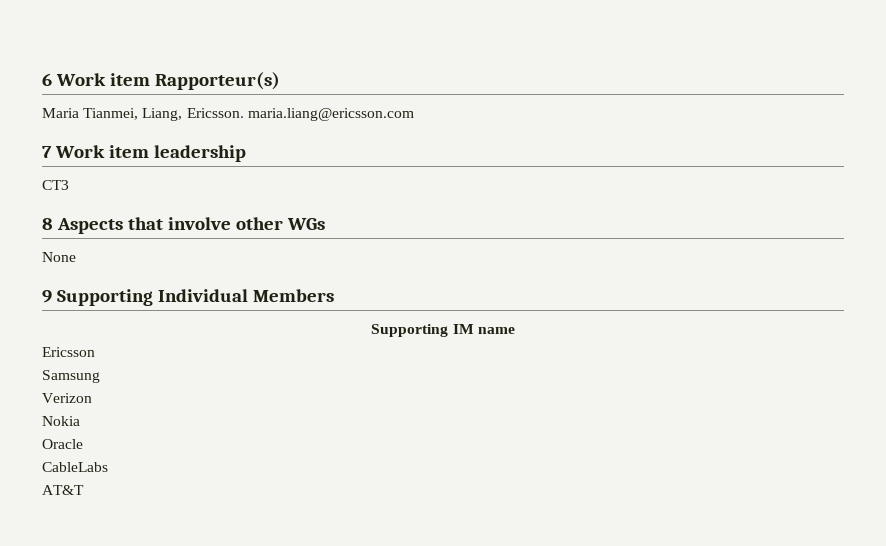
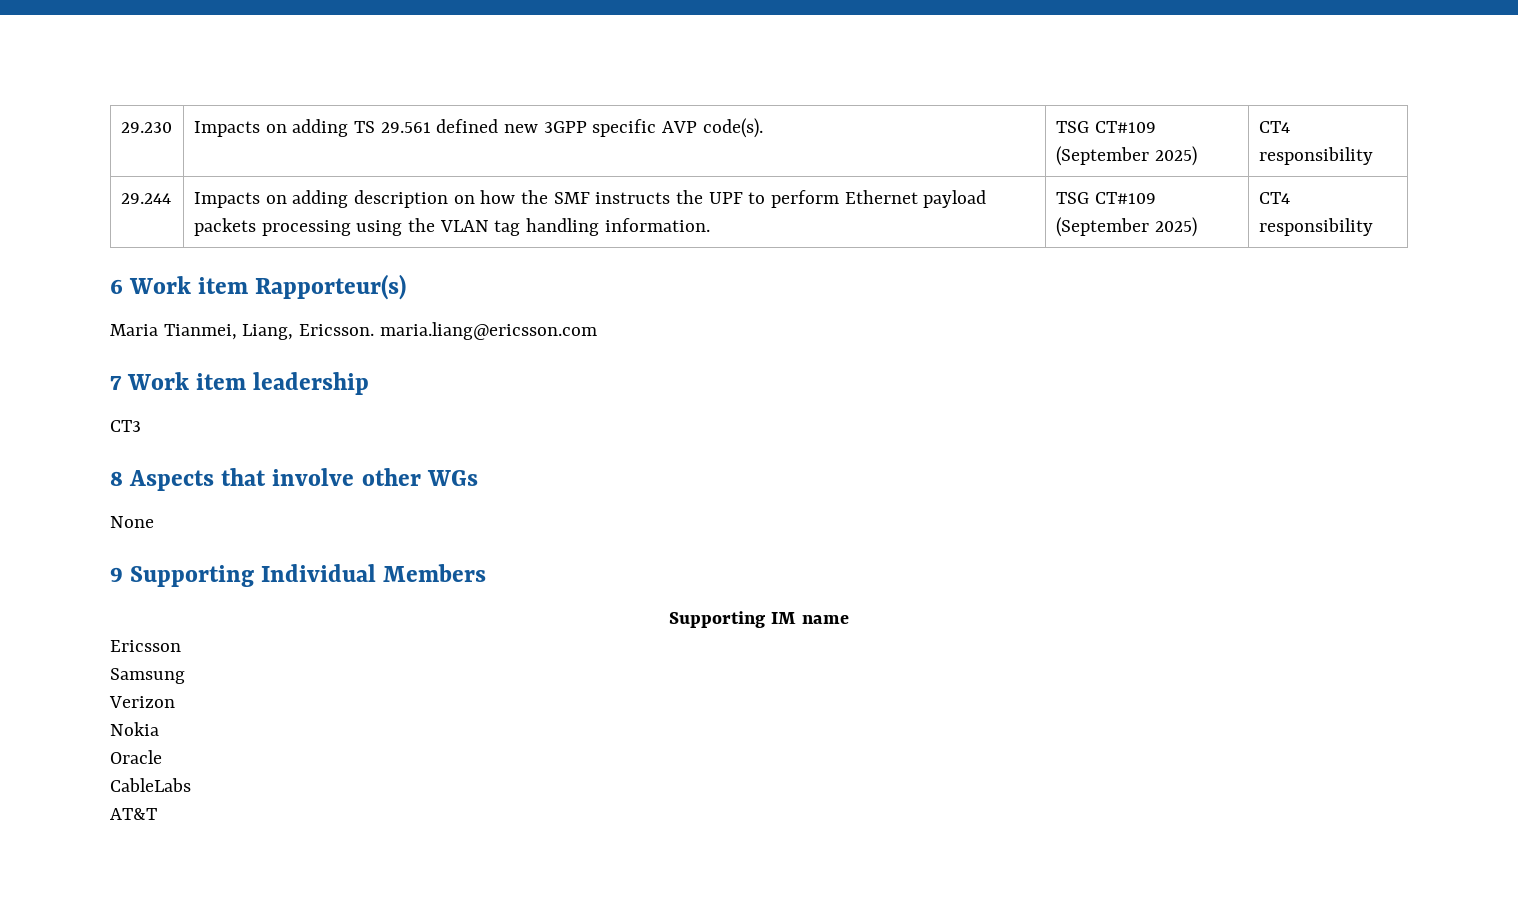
+ 29.230 | Impacts on adding TS 29.561 defined new 3GPP specific AVP code(s). | TSG CT#109 (September 2025) | CT4 responsibility
+ 29.244 | Impacts on adding description on how the SMF instructs the UPF to perform Ethernet payload packets processing using the VLAN tag handling information. | TSG CT#109 (September 2025) | CT4 responsibility

